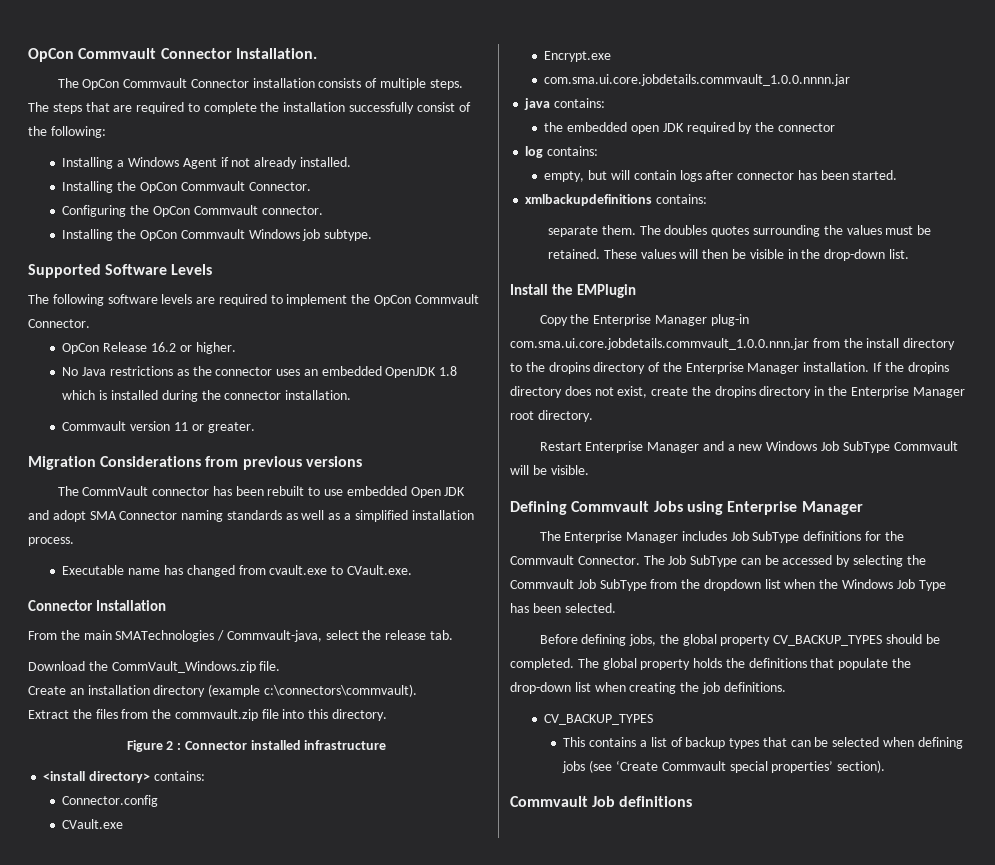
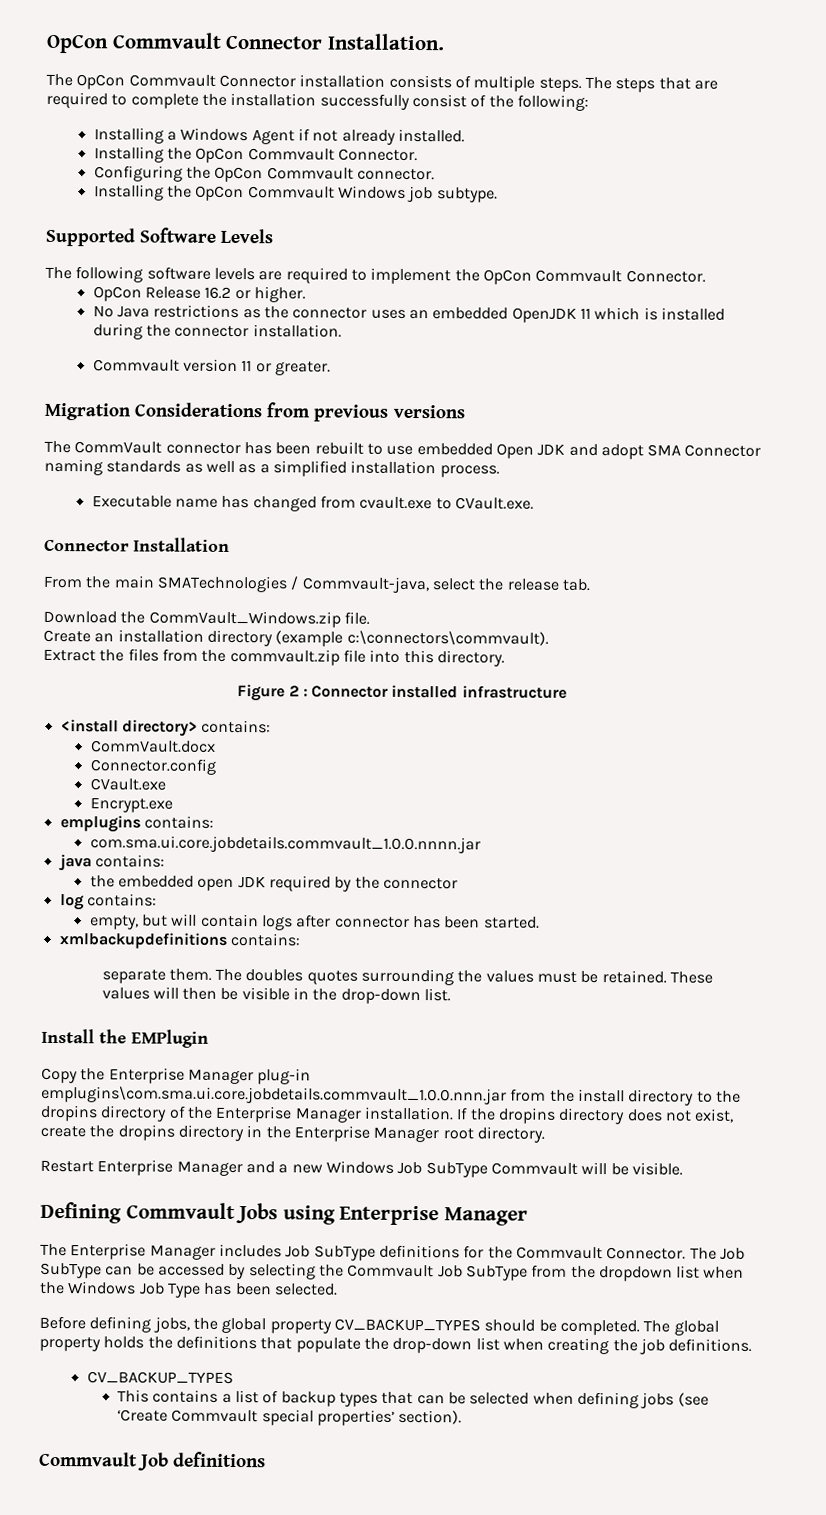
- No Java restrictions as the connector uses an embedded OpenJDK 1.8 which is installed during the connector installation.
+ No Java restrictions as the connector uses an embedded OpenJDK 11 which is installed during the connector installation.
+ CommVault.docx
+ emplugins contains:
- Copy the Enterprise Manager plug-in com.sma.ui.core.jobdetails.commvault_1.0.0.nnn.jar from the install directory to the dropins directory of the Enterprise Manager installation.
+ Copy the Enterprise Manager plug-in emplugins\com.sma.ui.core.jobdetails.commvault_1.0.0.nnn.jar from the install directory to the dropins directory of the Enterprise Manager installation.

